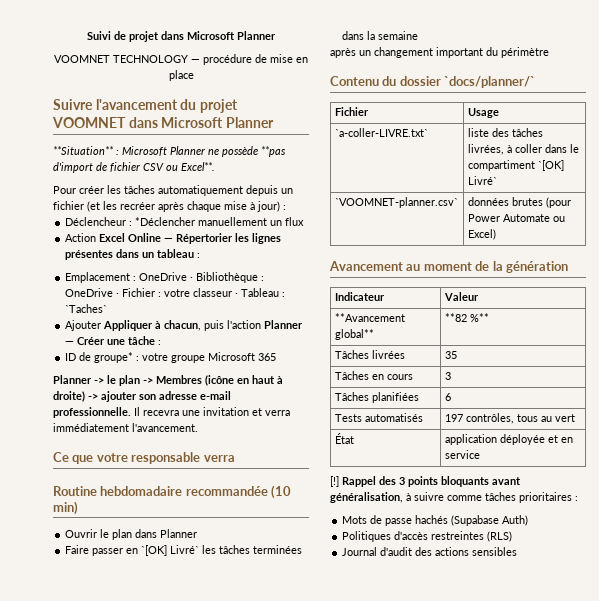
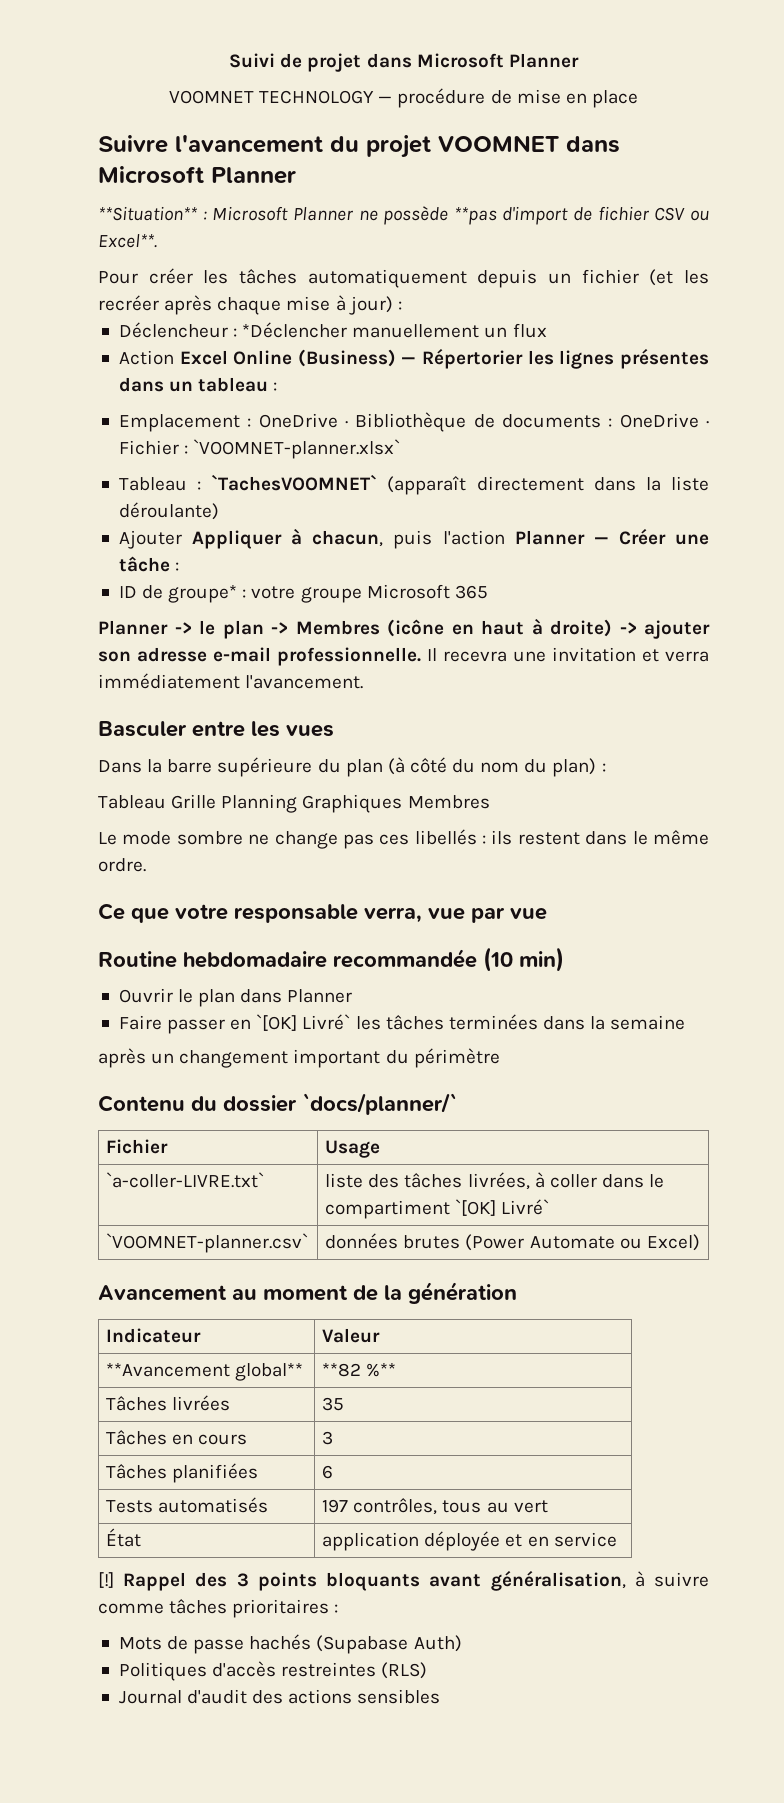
- Action Excel Online — Répertorier les lignes présentes dans un tableau :
+ Action Excel Online (Business) — Répertorier les lignes présentes dans un tableau :
- Emplacement : OneDrive · Bibliothèque : OneDrive · Fichier : votre classeur · Tableau : `Taches`
+ Emplacement : OneDrive · Bibliothèque de documents : OneDrive · Fichier : `VOOMNET-planner.xlsx`
+ Tableau : `TachesVOOMNET` (apparaît directement dans la liste déroulante)
+ Basculer entre les vues
+ Dans la barre supérieure du plan (à côté du nom du plan) :
+ Tableau Grille Planning Graphiques Membres
+ Le mode sombre ne change pas ces libellés : ils restent dans le même ordre.
- Ce que votre responsable verra
+ Ce que votre responsable verra, vue par vue
- `VOOMNET-planner.csv` | données brutes (pour Power Automate ou Excel)
+ `VOOMNET-planner.csv` | données brutes (Power Automate ou Excel)

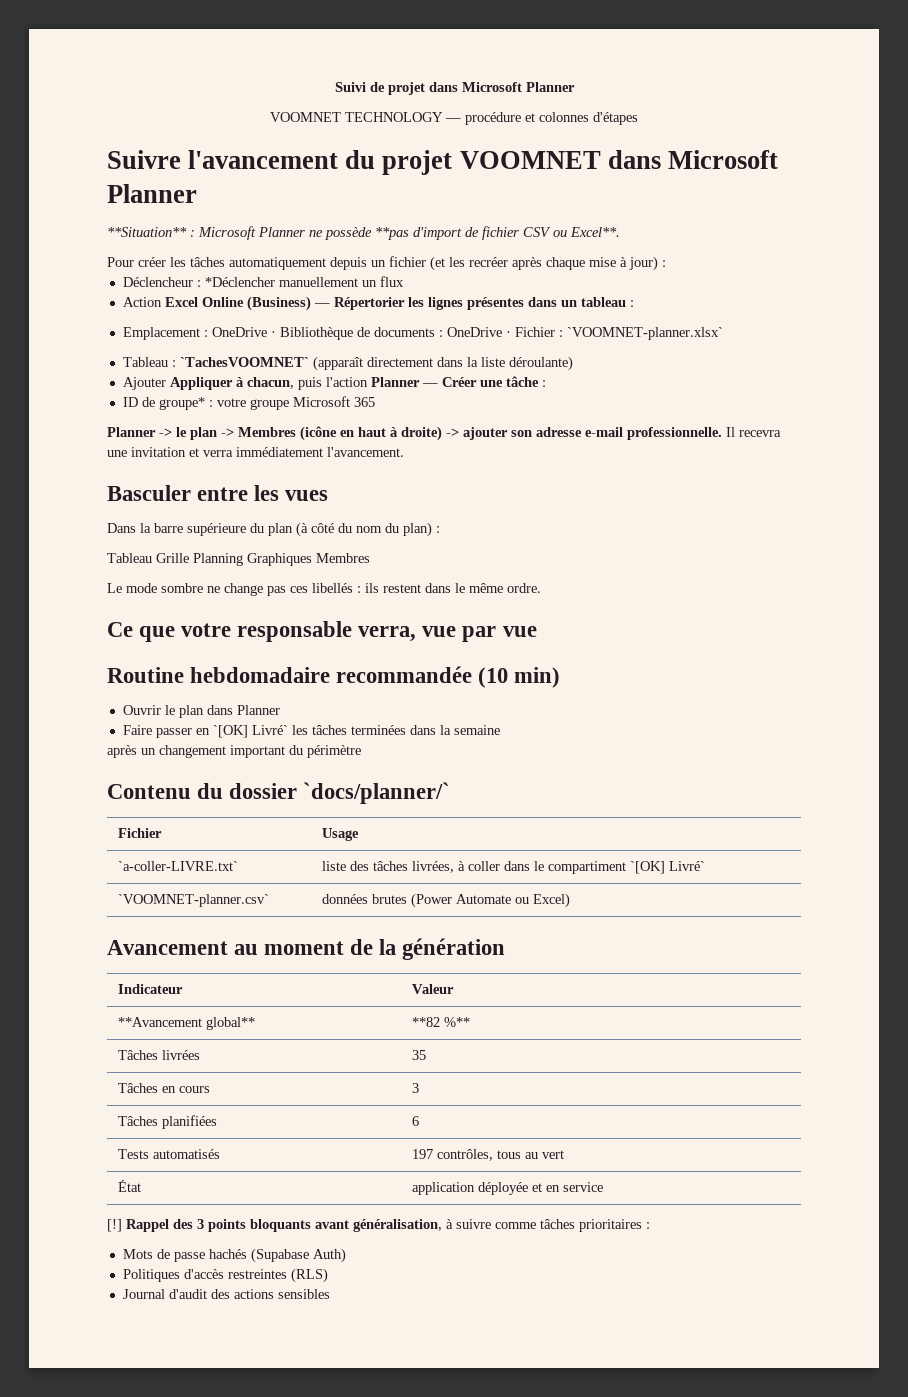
- VOOMNET TECHNOLOGY — procédure de mise en place
+ VOOMNET TECHNOLOGY — procédure et colonnes d'étapes

